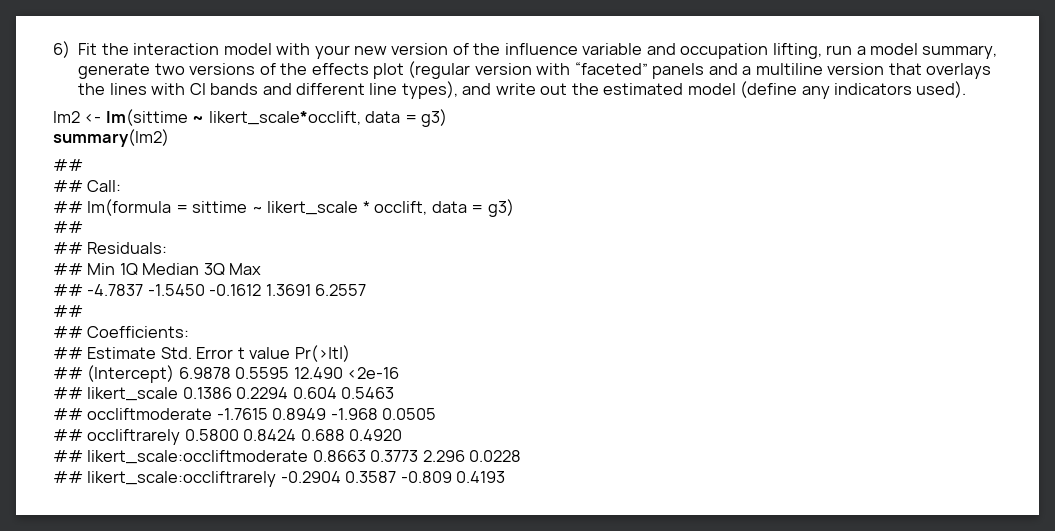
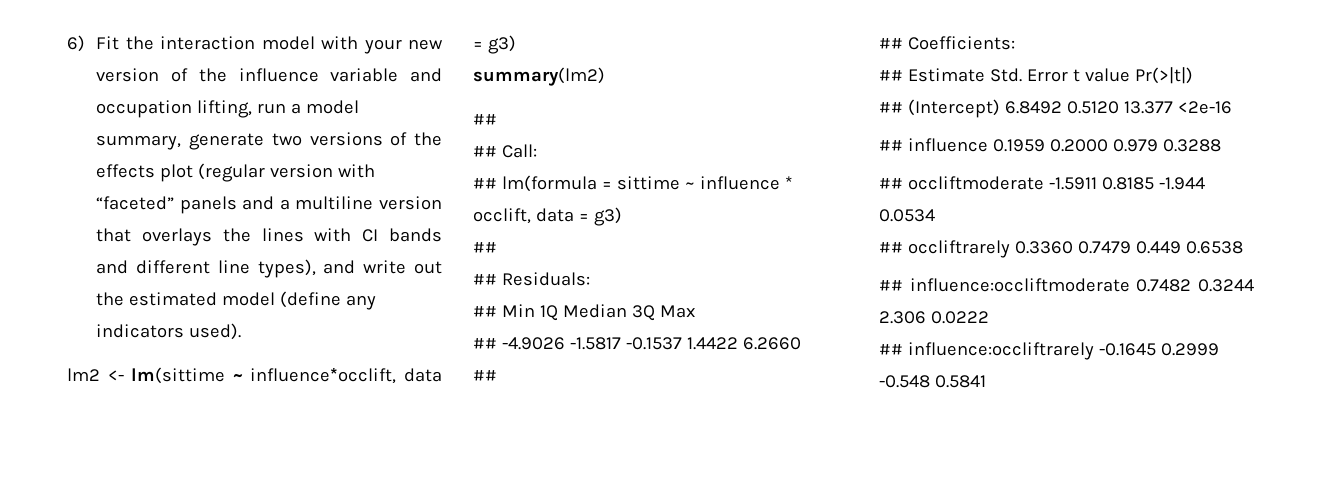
- lm2 <- lm(sittime ~ likert_scale*occlift, data = g3)
+ lm2 <- lm(sittime ~ influence*occlift, data = g3)
- ## lm(formula = sittime ~ likert_scale * occlift, data = g3)
+ ## lm(formula = sittime ~ influence * occlift, data = g3)
- ## -4.7837 -1.5450 -0.1612 1.3691 6.2557
+ ## -4.9026 -1.5817 -0.1537 1.4422 6.2660
- ## (Intercept) 6.9878 0.5595 12.490 <2e-16
+ ## (Intercept) 6.8492 0.5120 13.377 <2e-16
- ## likert_scale 0.1386 0.2294 0.604 0.5463
- ## occliftmoderate -1.7615 0.8949 -1.968 0.0505
- ## occliftrarely 0.5800 0.8424 0.688 0.4920
- ## likert_scale:occliftmoderate 0.8663 0.3773 2.296 0.0228
- ## likert_scale:occliftrarely -0.2904 0.3587 -0.809 0.4193
+ ## influence 0.1959 0.2000 0.979 0.3288
+ ## occliftmoderate -1.5911 0.8185 -1.944 0.0534
+ ## occliftrarely 0.3360 0.7479 0.449 0.6538
+ ## influence:occliftmoderate 0.7482 0.3244 2.306 0.0222
+ ## influence:occliftrarely -0.1645 0.2999 -0.548 0.5841

